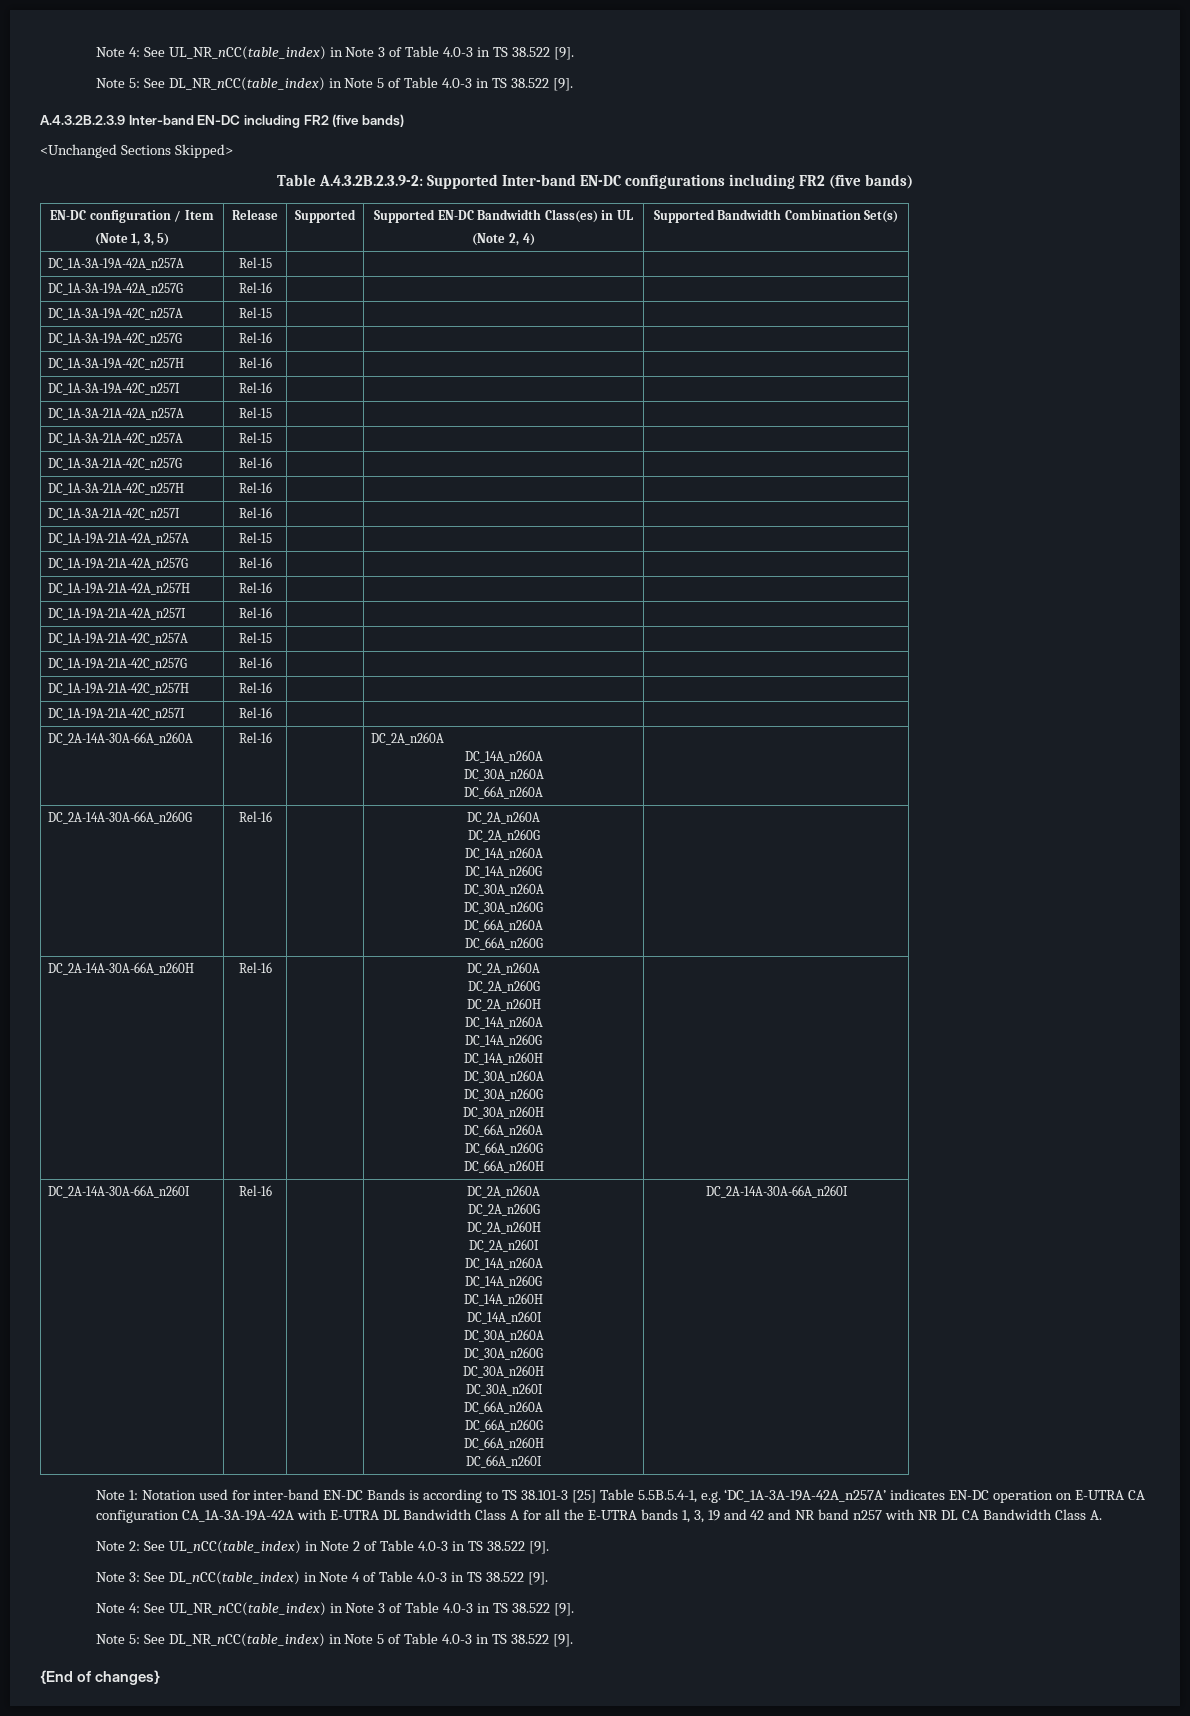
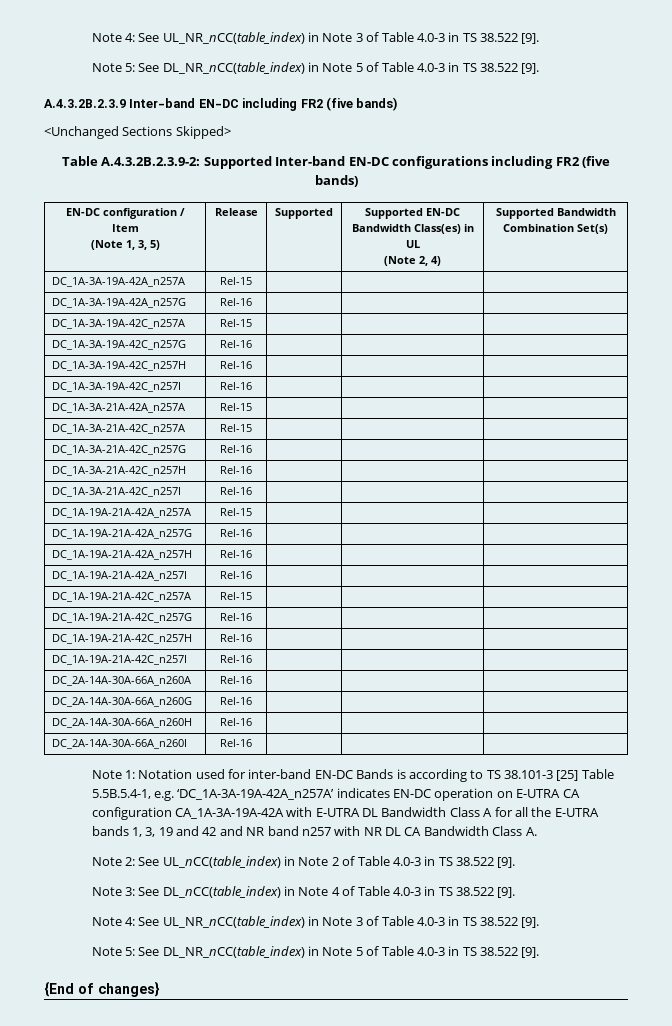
- DC_2A-14A-30A-66A_n260A | Rel-16 | | DC_2A_n260A
- DC_14A_n260A
- DC_30A_n260A
- DC_66A_n260A |
- DC_2A-14A-30A-66A_n260G | Rel-16 | | DC_2A_n260A
- DC_2A_n260G
- DC_14A_n260A
- DC_14A_n260G
- DC_30A_n260A
- DC_30A_n260G
- DC_66A_n260A
- DC_66A_n260G |
- DC_2A-14A-30A-66A_n260H | Rel-16 | | DC_2A_n260A
- DC_2A_n260G
- DC_2A_n260H
- DC_14A_n260A
- DC_14A_n260G
- DC_14A_n260H
- DC_30A_n260A
- DC_30A_n260G
- DC_30A_n260H
- DC_66A_n260A
- DC_66A_n260G
- DC_66A_n260H |
- DC_2A-14A-30A-66A_n260I | Rel-16 | | DC_2A_n260A
- DC_2A_n260G
- DC_2A_n260H
- DC_2A_n260I
- DC_14A_n260A
- DC_14A_n260G
- DC_14A_n260H
- DC_14A_n260I
- DC_30A_n260A
- DC_30A_n260G
- DC_30A_n260H
- DC_30A_n260I
- DC_66A_n260A
- DC_66A_n260G
- DC_66A_n260H
- DC_66A_n260I | DC_2A-14A-30A-66A_n260I
+ DC_2A-14A-30A-66A_n260A | Rel-16 | | |
+ DC_2A-14A-30A-66A_n260G | Rel-16 | | |
+ DC_2A-14A-30A-66A_n260H | Rel-16 | | |
+ DC_2A-14A-30A-66A_n260I | Rel-16 | | |

